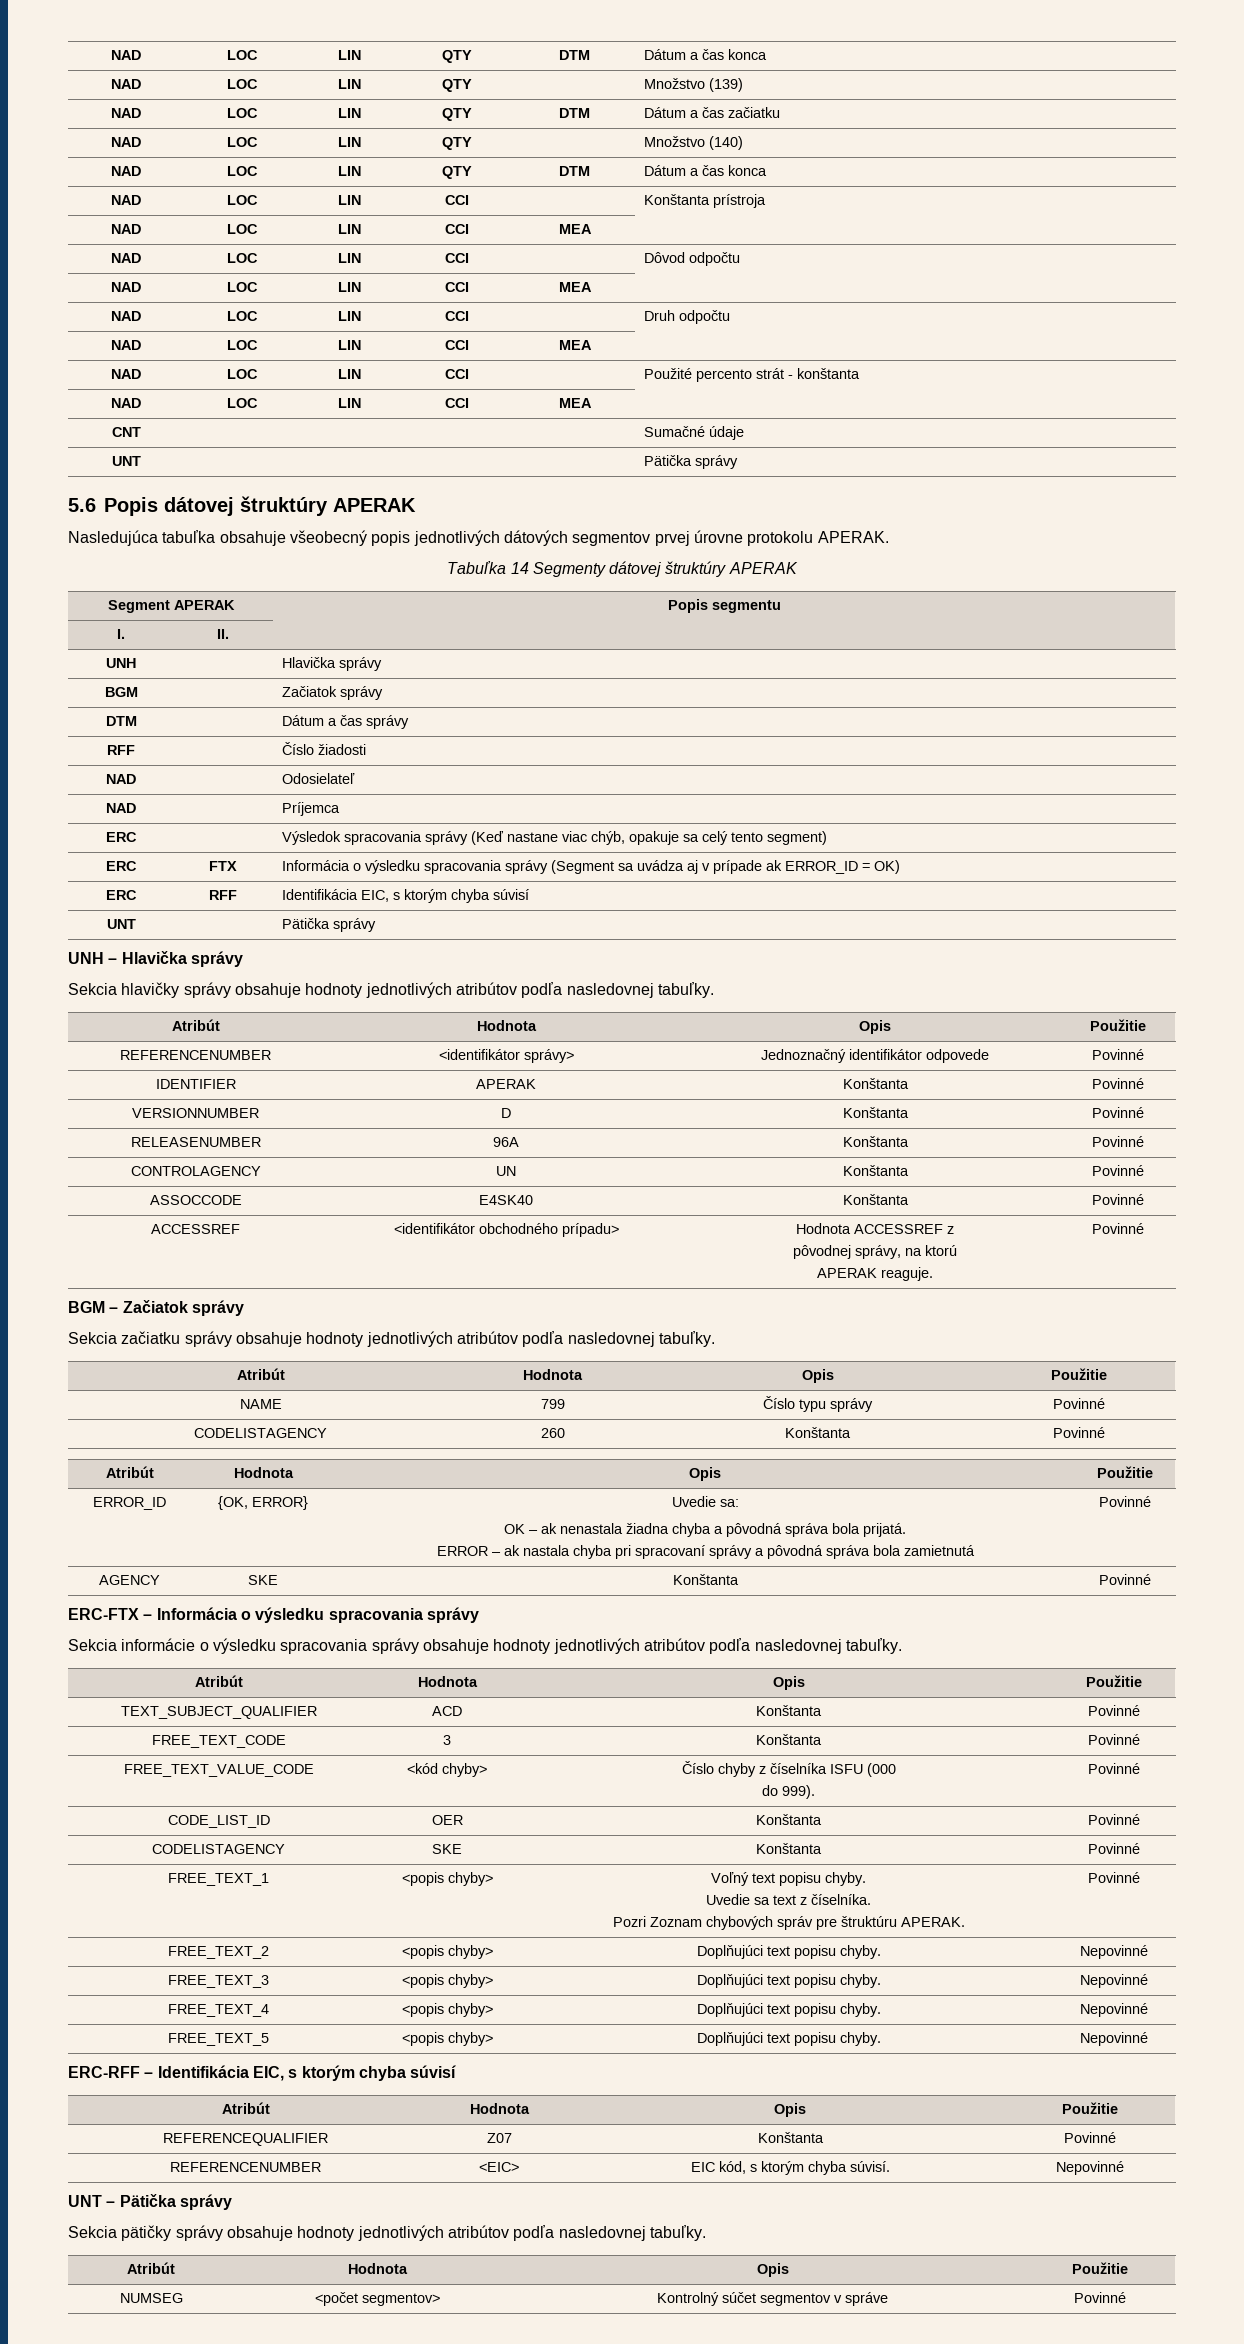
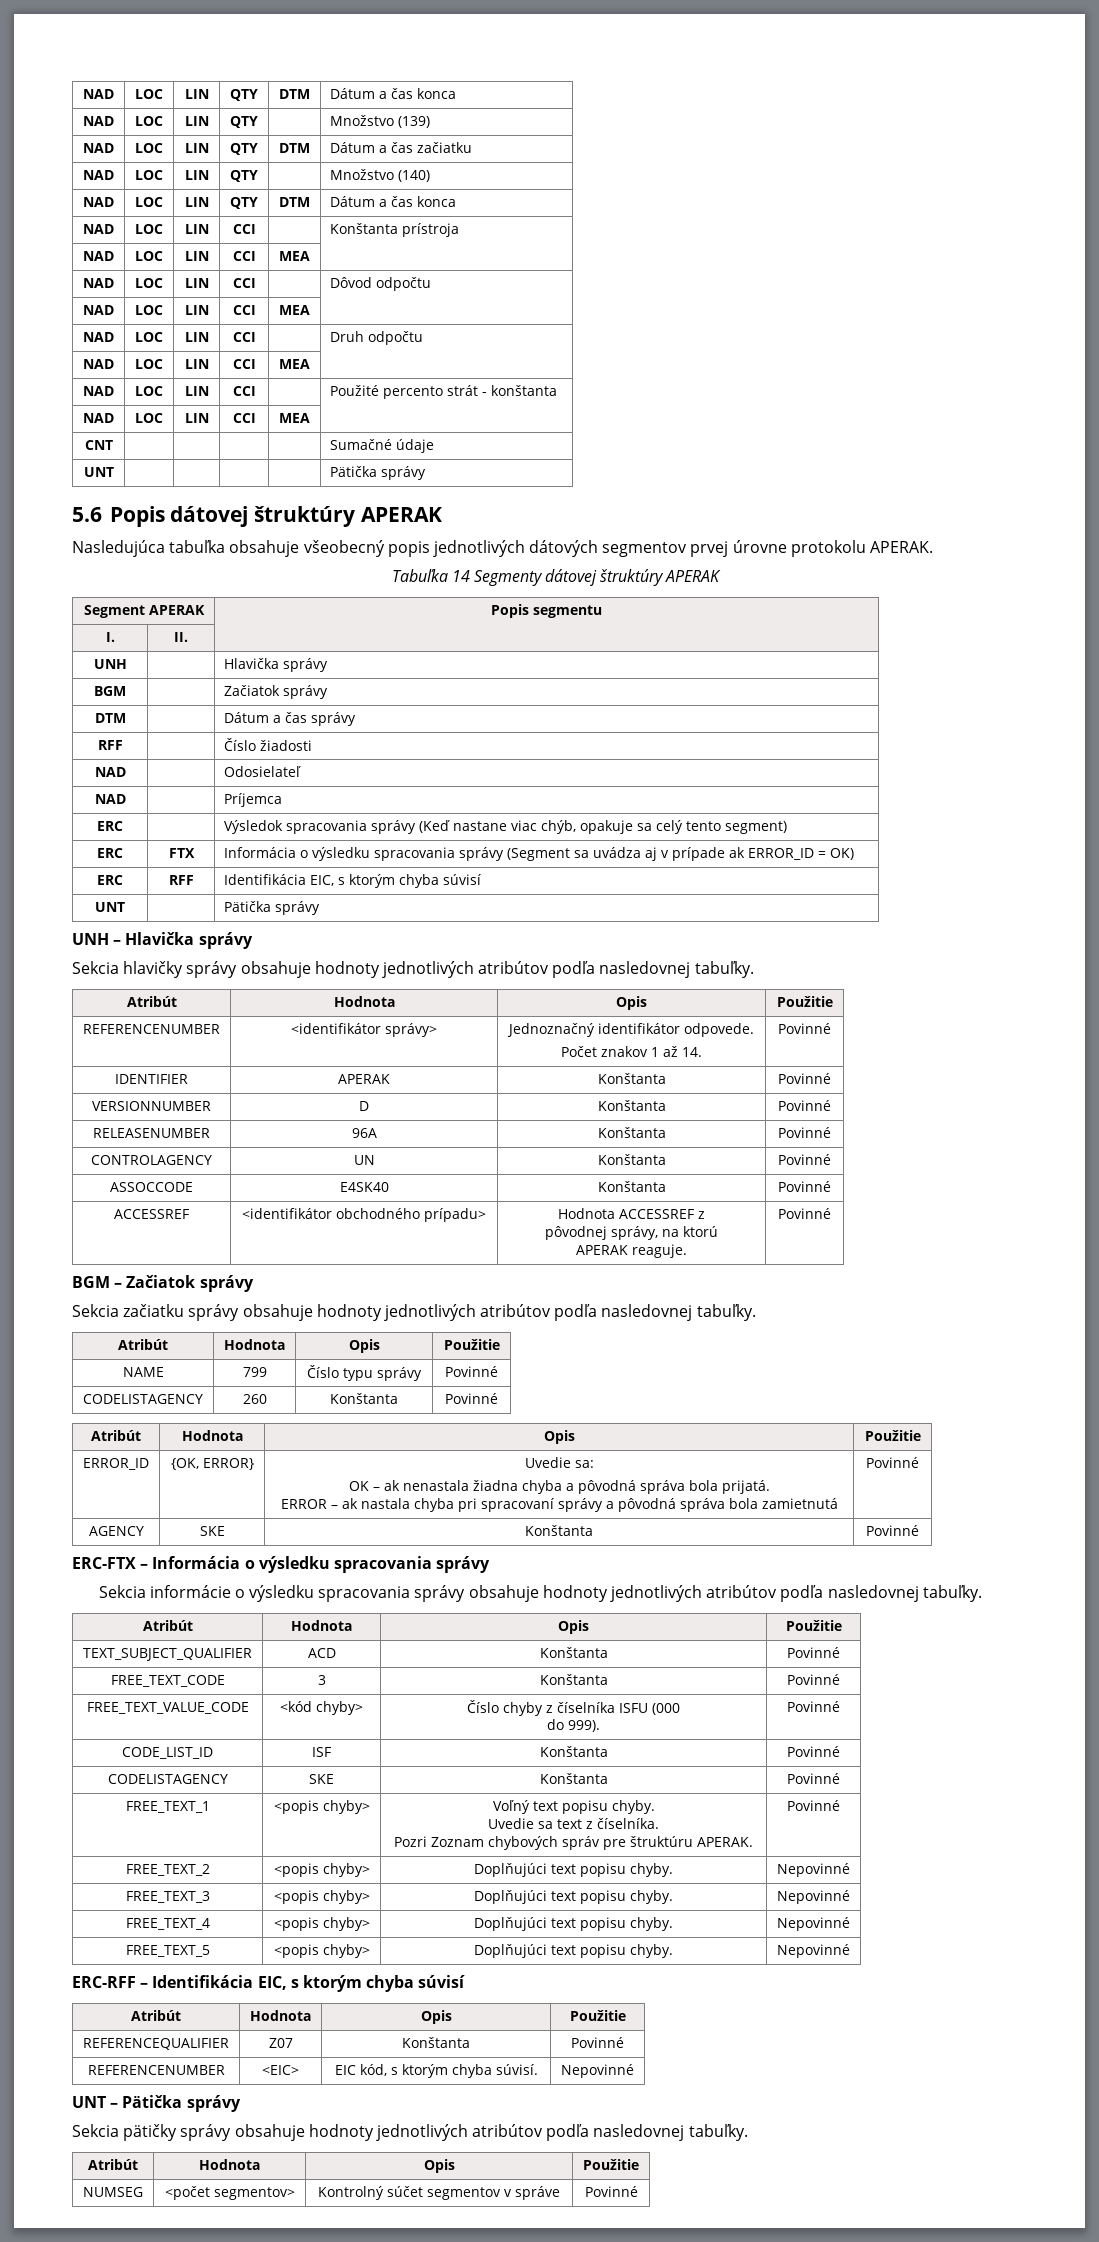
- REFERENCENUMBER | <identifikátor správy> | Jednoznačný identifikátor odpovede | Povinné
+ REFERENCENUMBER | <identifikátor správy> | Jednoznačný identifikátor odpovede.
+ Počet znakov 1 až 14. | Povinné
- CODE_LIST_ID | OER | Konštanta | Povinné
+ CODE_LIST_ID | ISF | Konštanta | Povinné

